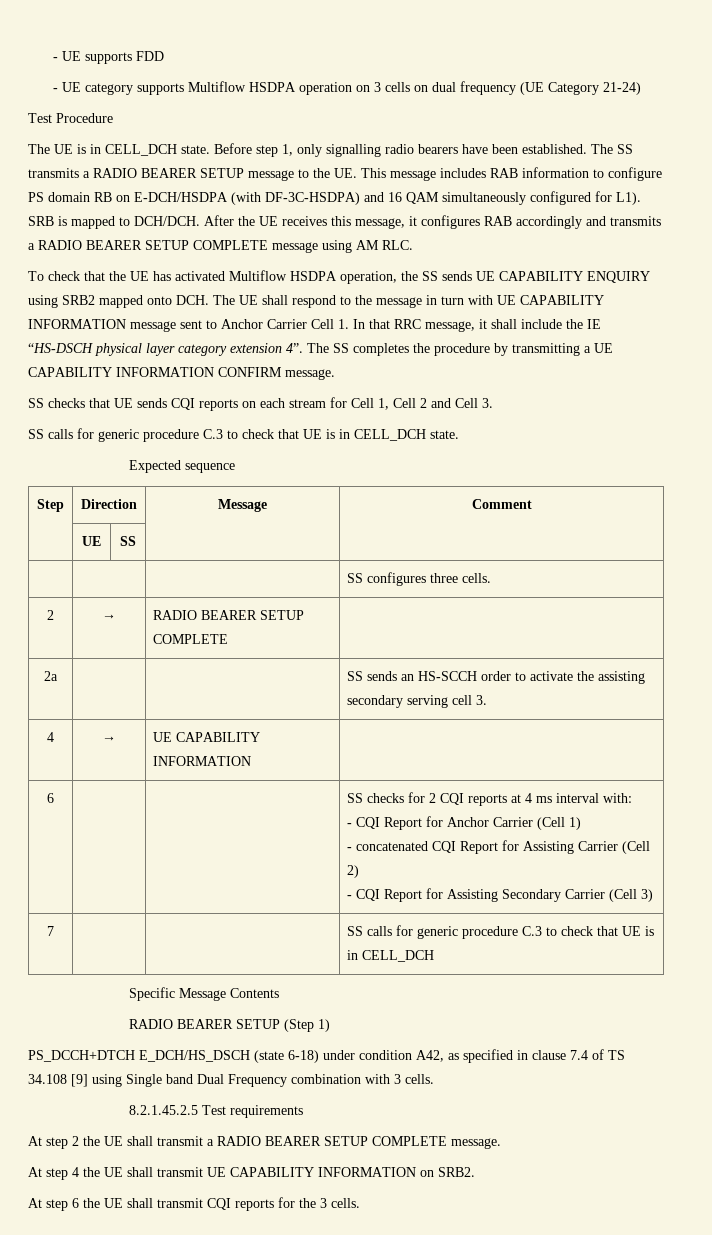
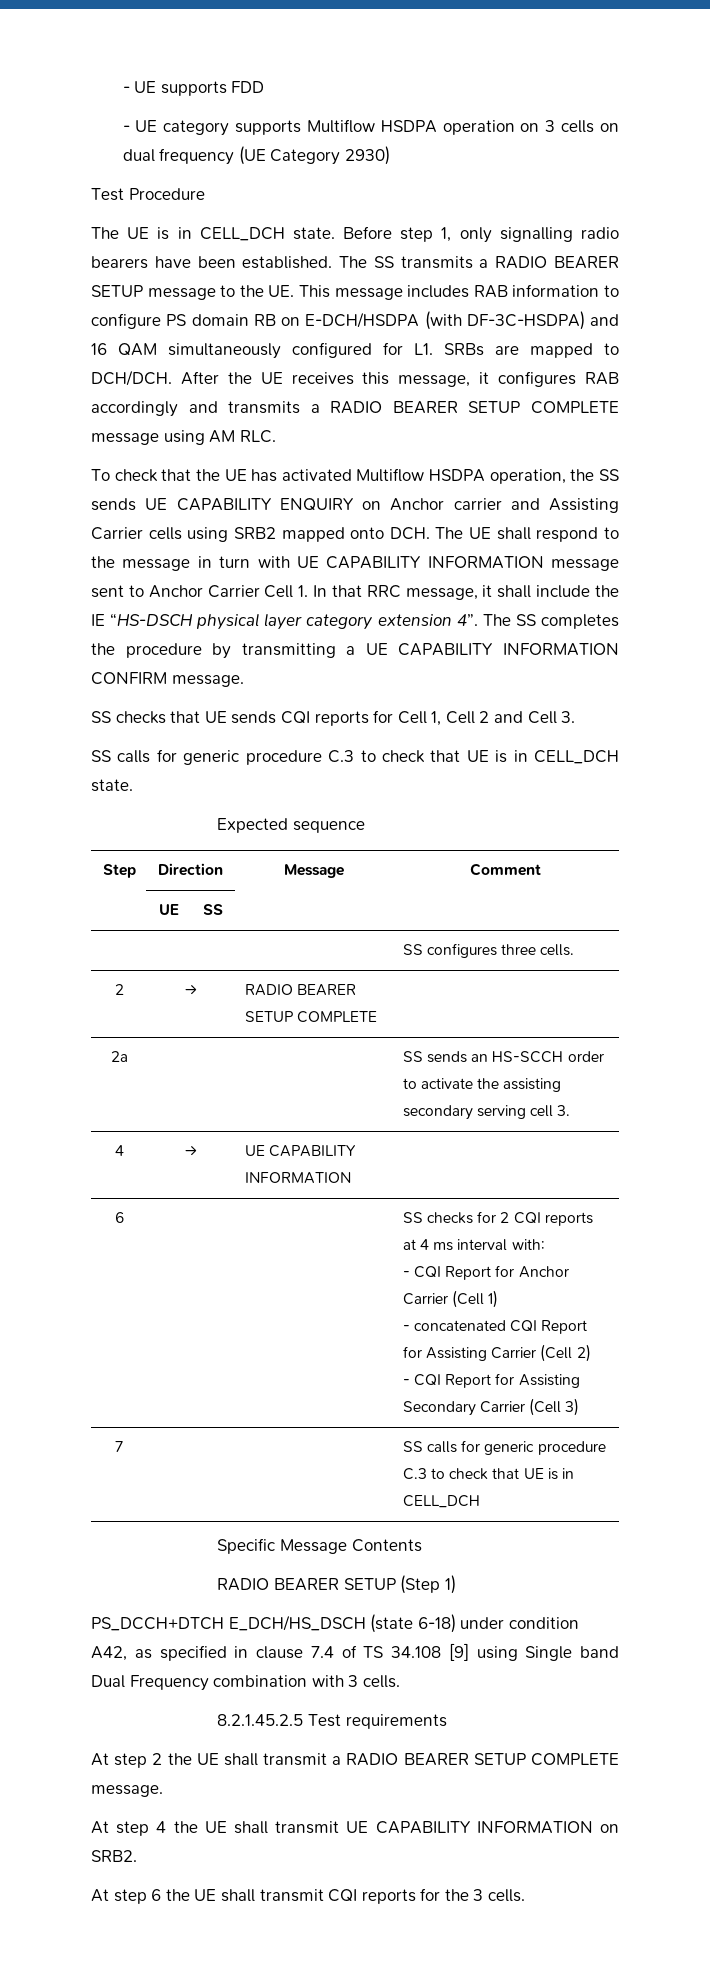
- - UE category supports Multiflow HSDPA operation on 3 cells on dual frequency (UE Category 21-24)
+ - UE category supports Multiflow HSDPA operation on 3 cells on dual frequency (UE Category 2930)
- The SS transmits a RADIO BEARER SETUP message to the UE. This message includes RAB information to configure PS domain RB on E-DCH/HSDPA (with DF-3C-HSDPA) and 16 QAM simultaneously configured for L1). SRB is mapped to DCH/DCH.
+ The SS transmits a RADIO BEARER SETUP message to the UE. This message includes RAB information to configure PS domain RB on E-DCH/HSDPA (with DF-3C-HSDPA) and 16 QAM simultaneously configured for L1. SRBs are mapped to DCH/DCH.
- To check that the UE has activated Multiflow HSDPA operation, the SS sends UE CAPABILITY ENQUIRY using SRB2 mapped onto DCH. The UE shall respond to the message in turn with UE CAPABILITY INFORMATION message sent to Anchor Carrier Cell 1. In that RRC message, it shall include the IE “HS-DSCH physical layer category extension 4”.
+ To check that the UE has activated Multiflow HSDPA operation, the SS sends UE CAPABILITY ENQUIRY on Anchor carrier and Assisting Carrier cells using SRB2 mapped onto DCH. The UE shall respond to the message in turn with UE CAPABILITY INFORMATION message sent to Anchor Carrier Cell 1. In that RRC message, it shall include the IE “HS-DSCH physical layer category extension 4”.
- SS checks that UE sends CQI reports on each stream for Cell 1, Cell 2 and Cell 3.
+ SS checks that UE sends CQI reports for Cell 1, Cell 2 and Cell 3.

